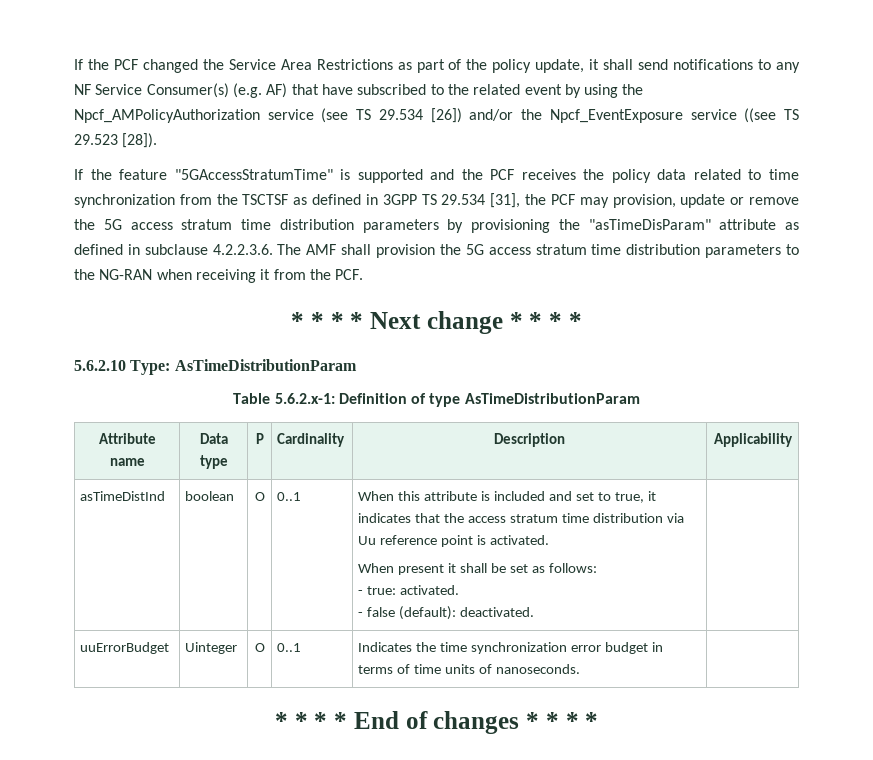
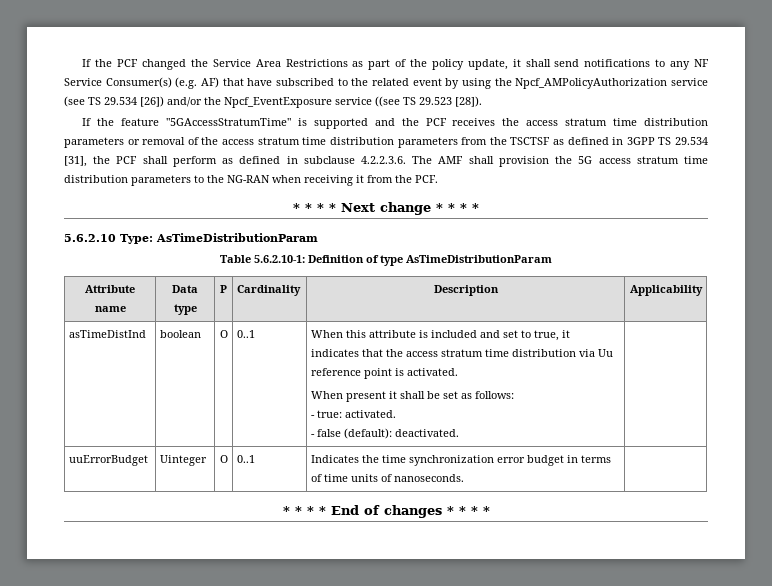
- If the feature "5GAccessStratumTime" is supported and the PCF receives the policy data related to time synchronization from the TSCTSF as defined in 3GPP TS 29.534 [31], the PCF may provision, update or remove the 5G access stratum time distribution parameters by provisioning the "asTimeDisParam" attribute as defined in subclause 4.2.2.3.6. The AMF shall provision the 5G access stratum time distribution parameters to the NG-RAN when receiving it from the PCF.
+ If the feature "5GAccessStratumTime" is supported and the PCF receives the access stratum time distribution parameters or removal of the access stratum time distribution parameters from the TSCTSF as defined in 3GPP TS 29.534 [31], the PCF shall perform as defined in subclause 4.2.2.3.6. The AMF shall provision the 5G access stratum time distribution parameters to the NG-RAN when receiving it from the PCF.
- Table 5.6.2.x-1: Definition of type AsTimeDistributionParam
+ Table 5.6.2.10-1: Definition of type AsTimeDistributionParam

